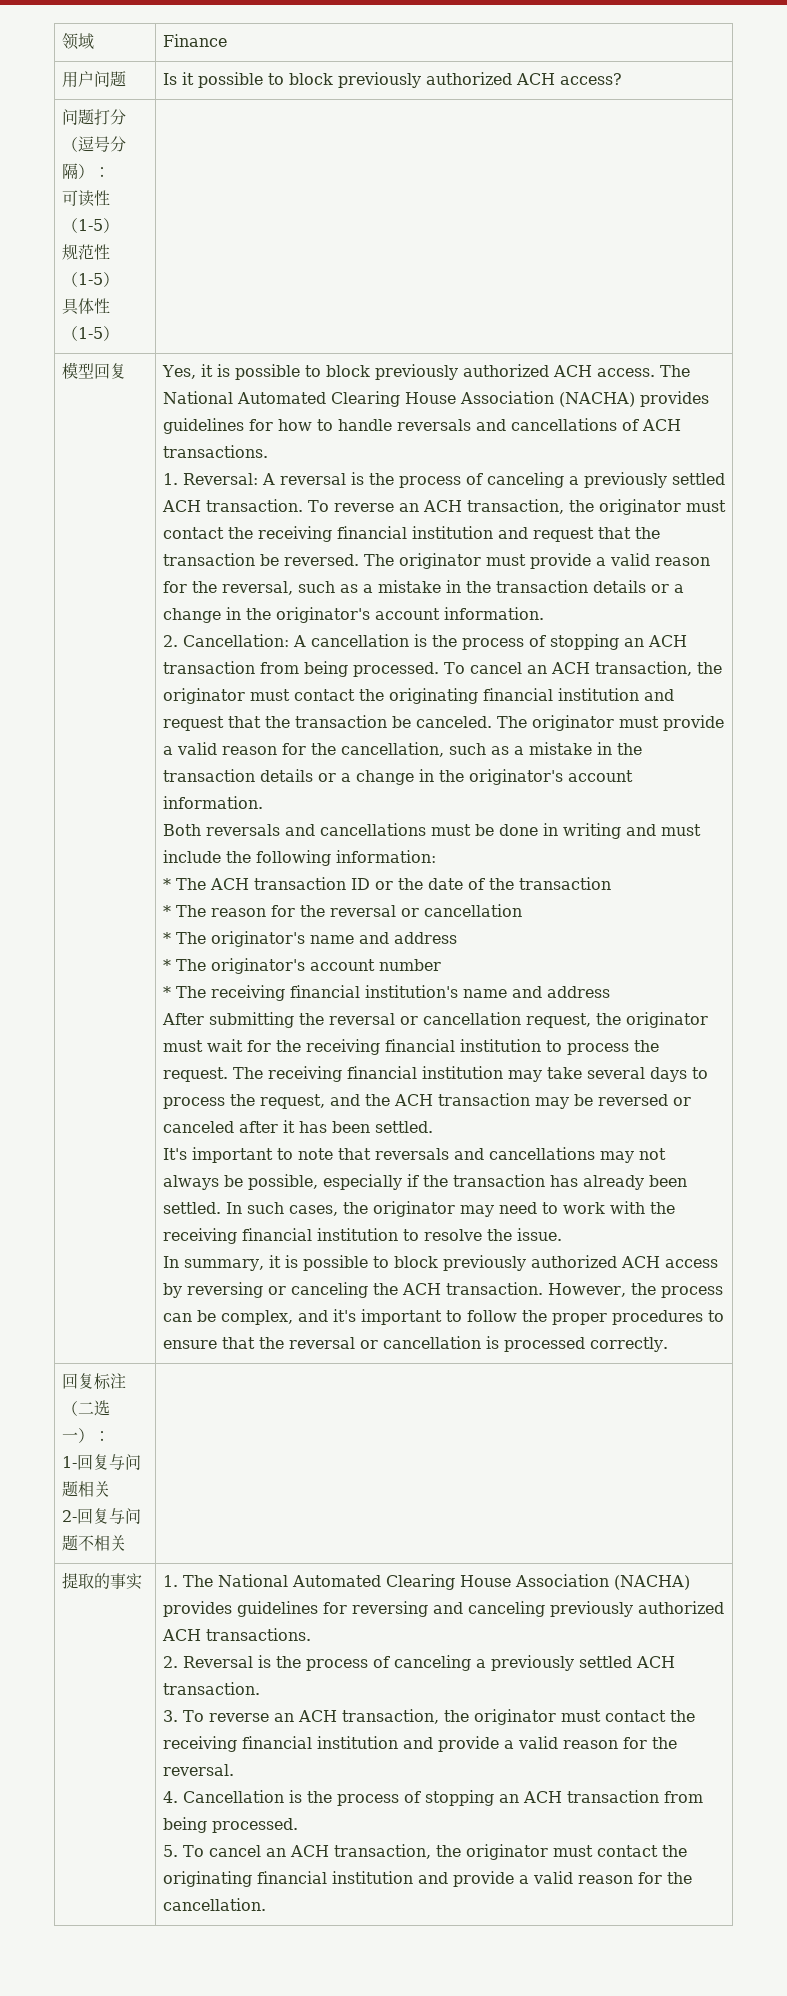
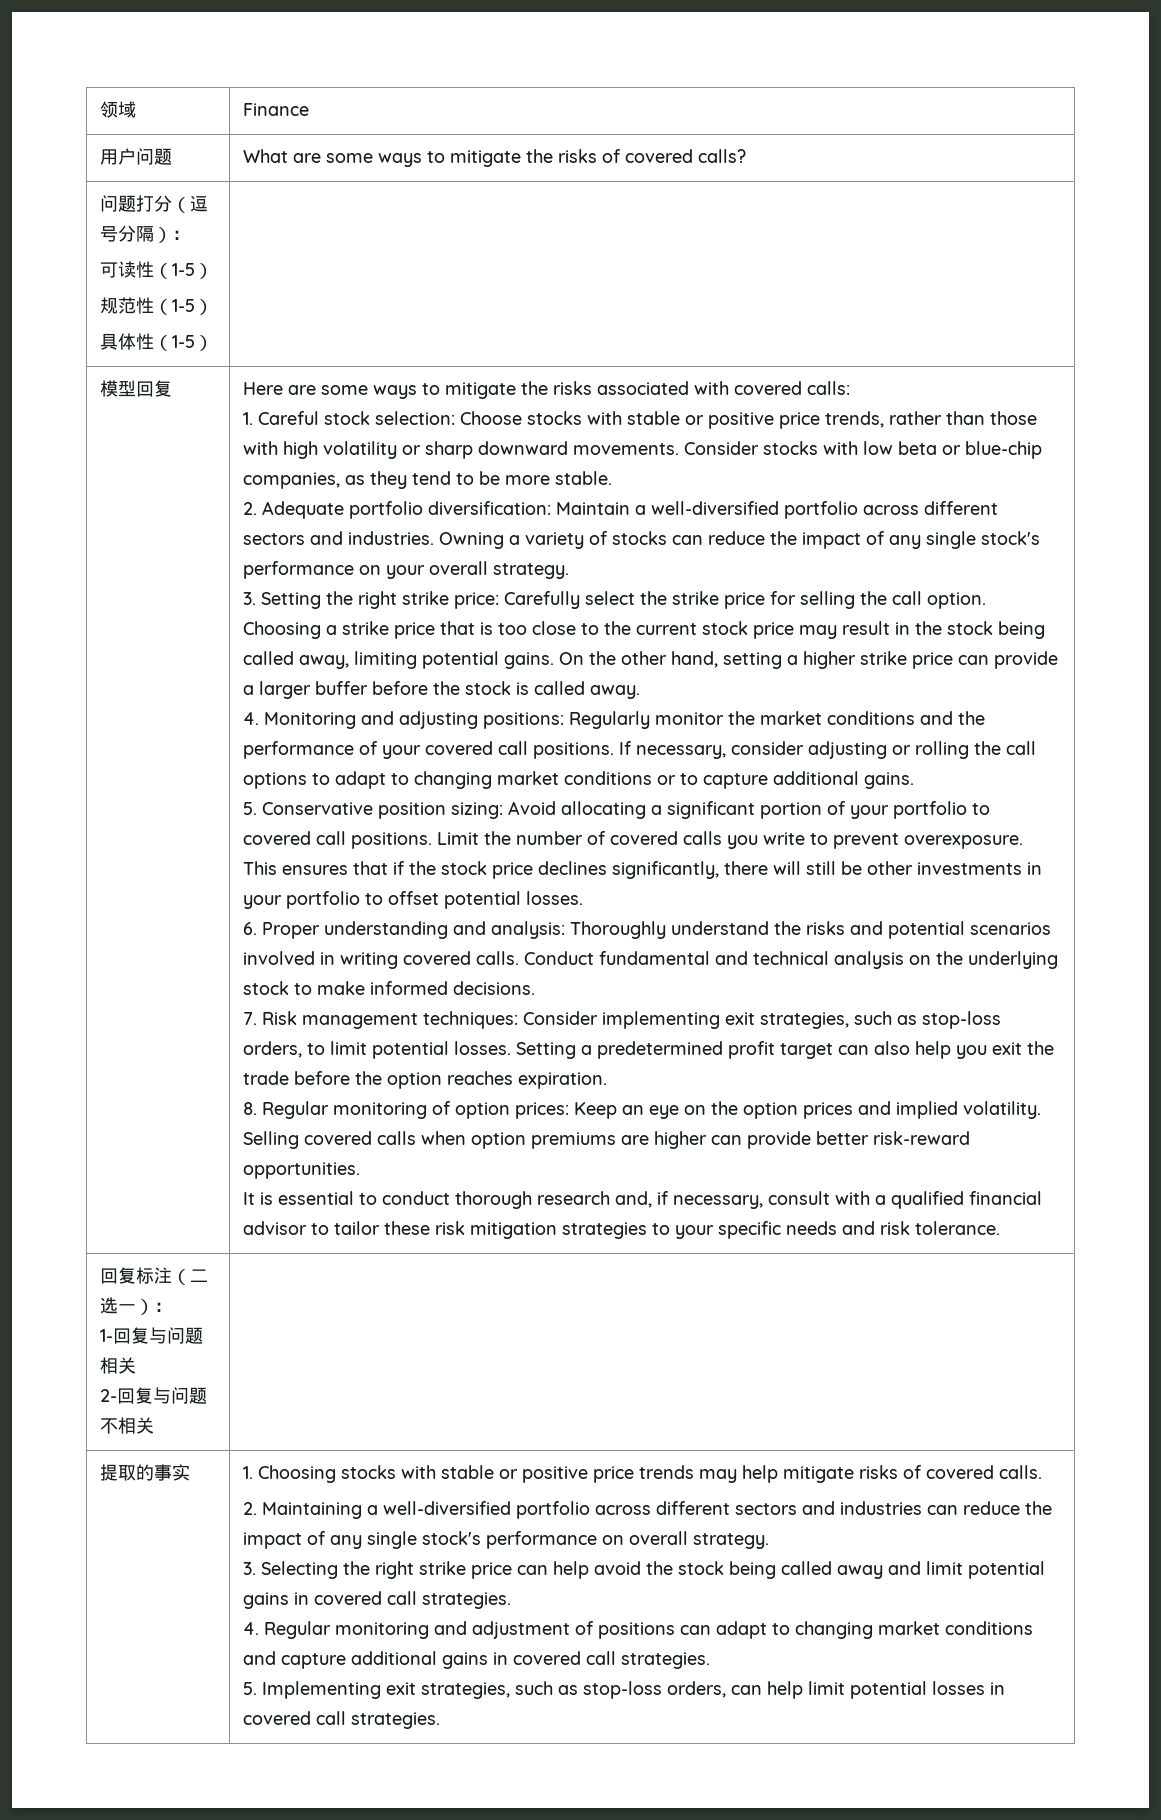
- 用户问题 | Is it possible to block previously authorized ACH access?
+ 用户问题 | What are some ways to mitigate the risks of covered calls?
- Yes, it is possible to block previously authorized ACH access. The National Automated Clearing House Association (NACHA) provides guidelines for how to handle reversals and cancellations of ACH transactions.
- 1. Reversal: A reversal is the process of canceling a previously settled ACH transaction. To reverse an ACH transaction, the originator must contact the receiving financial institution and request that the transaction be reversed. The originator must provide a valid reason for the reversal, such as a mistake in the transaction details or a change in the originator's account information.
- 2. Cancellation: A cancellation is the process of stopping an ACH transaction from being processed. To cancel an ACH transaction, the originator must contact the originating financial institution and request that the transaction be canceled. The originator must provide a valid reason for the cancellation, such as a mistake in the transaction details or a change in the originator's account information.
- Both reversals and cancellations must be done in writing and must include the following information:
- * The ACH transaction ID or the date of the transaction
- * The reason for the reversal or cancellation
- * The originator's name and address
- * The originator's account number
- * The receiving financial institution's name and address
- After submitting the reversal or cancellation request, the originator must wait for the receiving financial institution to process the request. The receiving financial institution may take several days to process the request, and the ACH transaction may be reversed or canceled after it has been settled.
- It's important to note that reversals and cancellations may not always be possible, especially if the transaction has already been settled. In such cases, the originator may need to work with the receiving financial institution to resolve the issue.
- In summary, it is possible to block previously authorized ACH access by reversing or canceling the ACH transaction. However, the process can be complex, and it's important to follow the proper procedures to ensure that the reversal or cancellation is processed correctly.
+ Here are some ways to mitigate the risks associated with covered calls:
+ 1. Careful stock selection: Choose stocks with stable or positive price trends, rather than those with high volatility or sharp downward movements. Consider stocks with low beta or blue-chip companies, as they tend to be more stable.
+ 2. Adequate portfolio diversification: Maintain a well-diversified portfolio across different sectors and industries. Owning a variety of stocks can reduce the impact of any single stock's performance on your overall strategy.
+ 3. Setting the right strike price: Carefully select the strike price for selling the call option. Choosing a strike price that is too close to the current stock price may result in the stock being called away, limiting potential gains. On the other hand, setting a higher strike price can provide a larger buffer before the stock is called away.
+ 4. Monitoring and adjusting positions: Regularly monitor the market conditions and the performance of your covered call positions. If necessary, consider adjusting or rolling the call options to adapt to changing market conditions or to capture additional gains.
+ 5. Conservative position sizing: Avoid allocating a significant portion of your portfolio to covered call positions. Limit the number of covered calls you write to prevent overexposure. This ensures that if the stock price declines significantly, there will still be other investments in your portfolio to offset potential losses.
+ 6. Proper understanding and analysis: Thoroughly understand the risks and potential scenarios involved in writing covered calls. Conduct fundamental and technical analysis on the underlying stock to make informed decisions.
+ 7. Risk management techniques: Consider implementing exit strategies, such as stop-loss orders, to limit potential losses. Setting a predetermined profit target can also help you exit the trade before the option reaches expiration.
+ 8. Regular monitoring of option prices: Keep an eye on the option prices and implied volatility. Selling covered calls when option premiums are higher can provide better risk-reward opportunities.
+ It is essential to conduct thorough research and, if necessary, consult with a qualified financial advisor to tailor these risk mitigation strategies to your specific needs and risk tolerance.
- 1. The National Automated Clearing House Association (NACHA) provides guidelines for reversing and canceling previously authorized ACH transactions.
- 2. Reversal is the process of canceling a previously settled ACH transaction.
- 3. To reverse an ACH transaction, the originator must contact the receiving financial institution and provide a valid reason for the reversal.
- 4. Cancellation is the process of stopping an ACH transaction from being processed.
- 5. To cancel an ACH transaction, the originator must contact the originating financial institution and provide a valid reason for the cancellation.
+ 1. Choosing stocks with stable or positive price trends may help mitigate risks of covered calls.
+ 2. Maintaining a well-diversified portfolio across different sectors and industries can reduce the impact of any single stock's performance on overall strategy.
+ 3. Selecting the right strike price can help avoid the stock being called away and limit potential gains in covered call strategies.
+ 4. Regular monitoring and adjustment of positions can adapt to changing market conditions and capture additional gains in covered call strategies.
+ 5. Implementing exit strategies, such as stop-loss orders, can help limit potential losses in covered call strategies.

